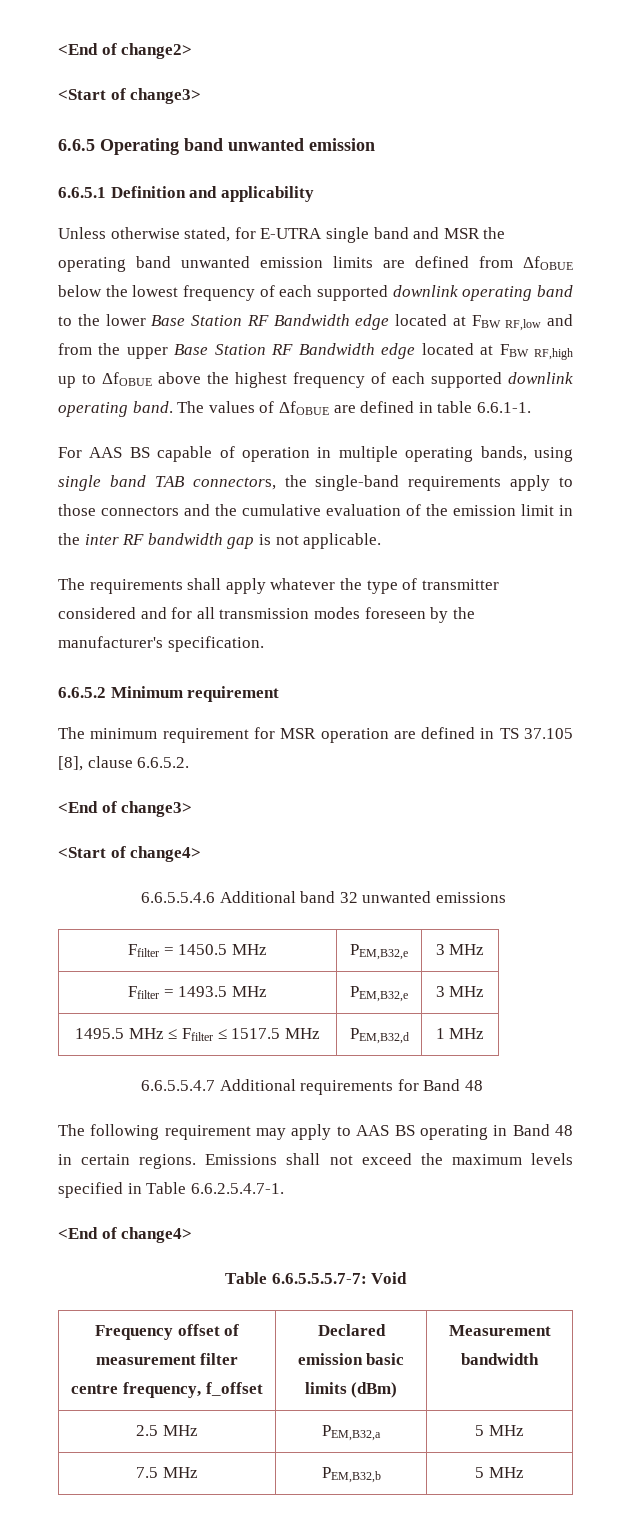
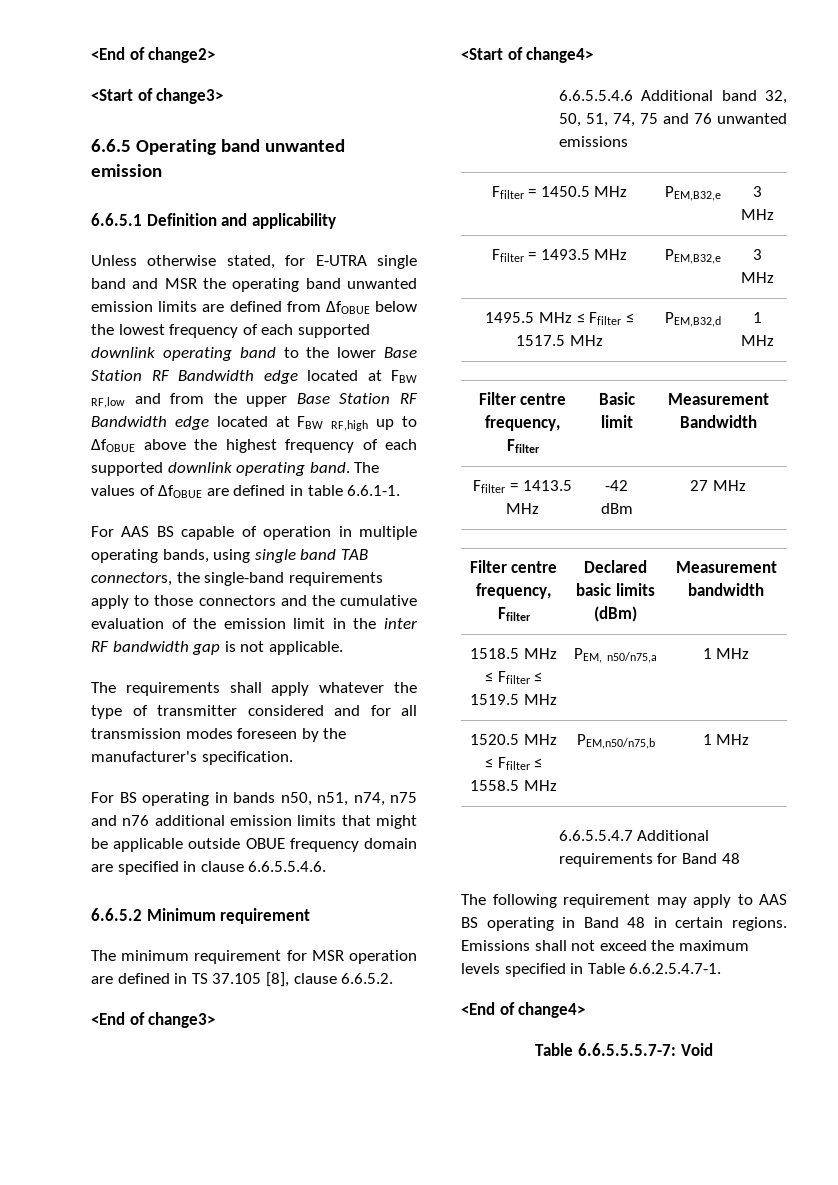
+ For BS operating in bands n50, n51, n74, n75 and n76 additional emission limits that might be applicable outside OBUE frequency domain are specified in clause 6.6.5.5.4.6.
- 6.6.5.5.4.6 Additional band 32 unwanted emissions
+ 6.6.5.5.4.6 Additional band 32, 50, 51, 74, 75 and 76 unwanted emissions
+ Filter centre frequency, Ffilter | Basic limit | Measurement Bandwidth
+ Ffilter = 1413.5 MHz | -42 dBm | 27 MHz
+ Filter centre frequency, Ffilter | Declared basic limits (dBm) | Measurement bandwidth
+ 1518.5 MHz ≤ Ffilter ≤ 1519.5 MHz | PEM, n50/n75,a | 1 MHz
+ 1520.5 MHz ≤ Ffilter ≤ 1558.5 MHz | PEM,n50/n75,b | 1 MHz
- Frequency offset of measurement filter centre frequency, f_offset | Declared emission basic limits (dBm) | Measurement bandwidth
- 2.5 MHz | PEM,B32,a | 5 MHz
- 7.5 MHz | PEM,B32,b | 5 MHz

